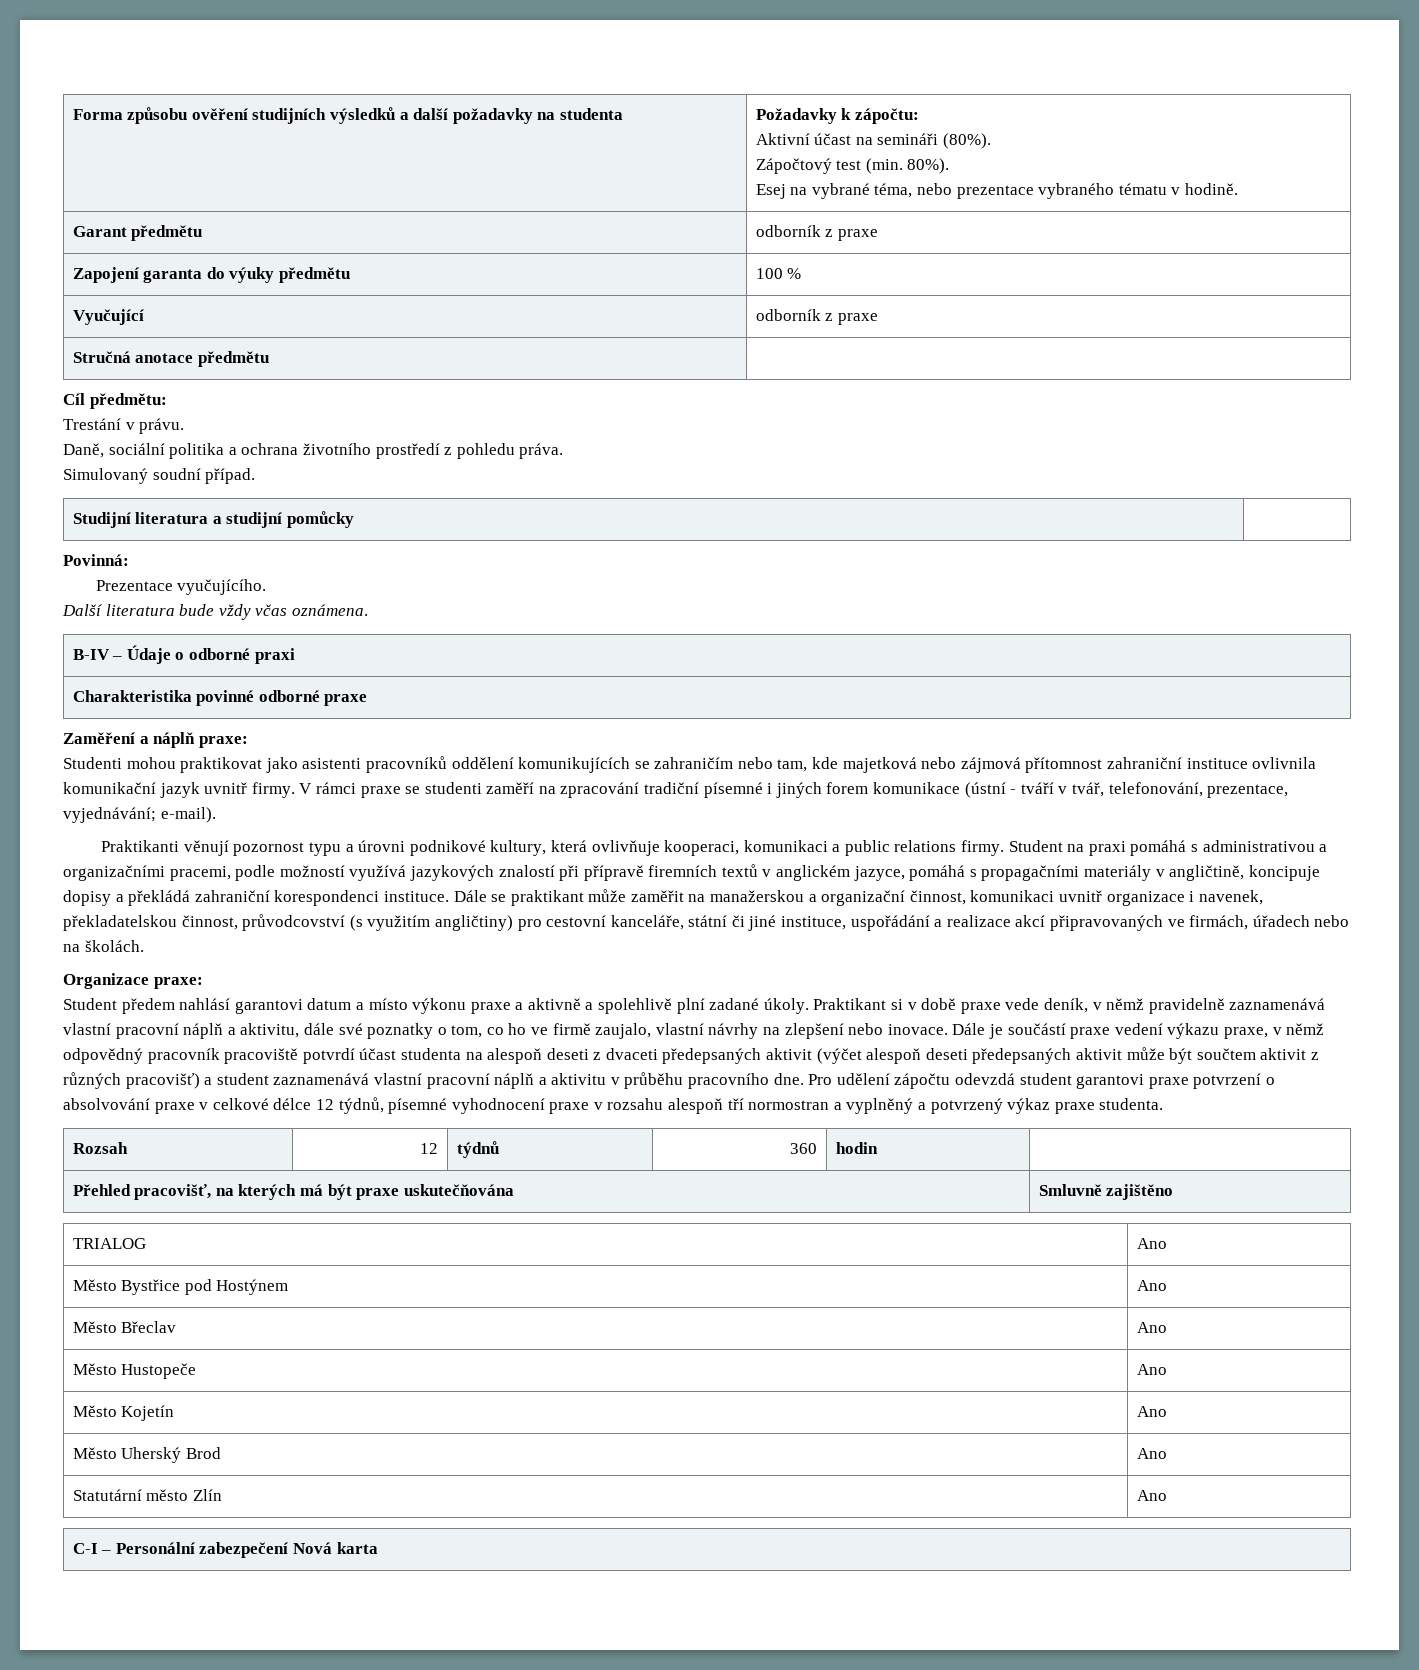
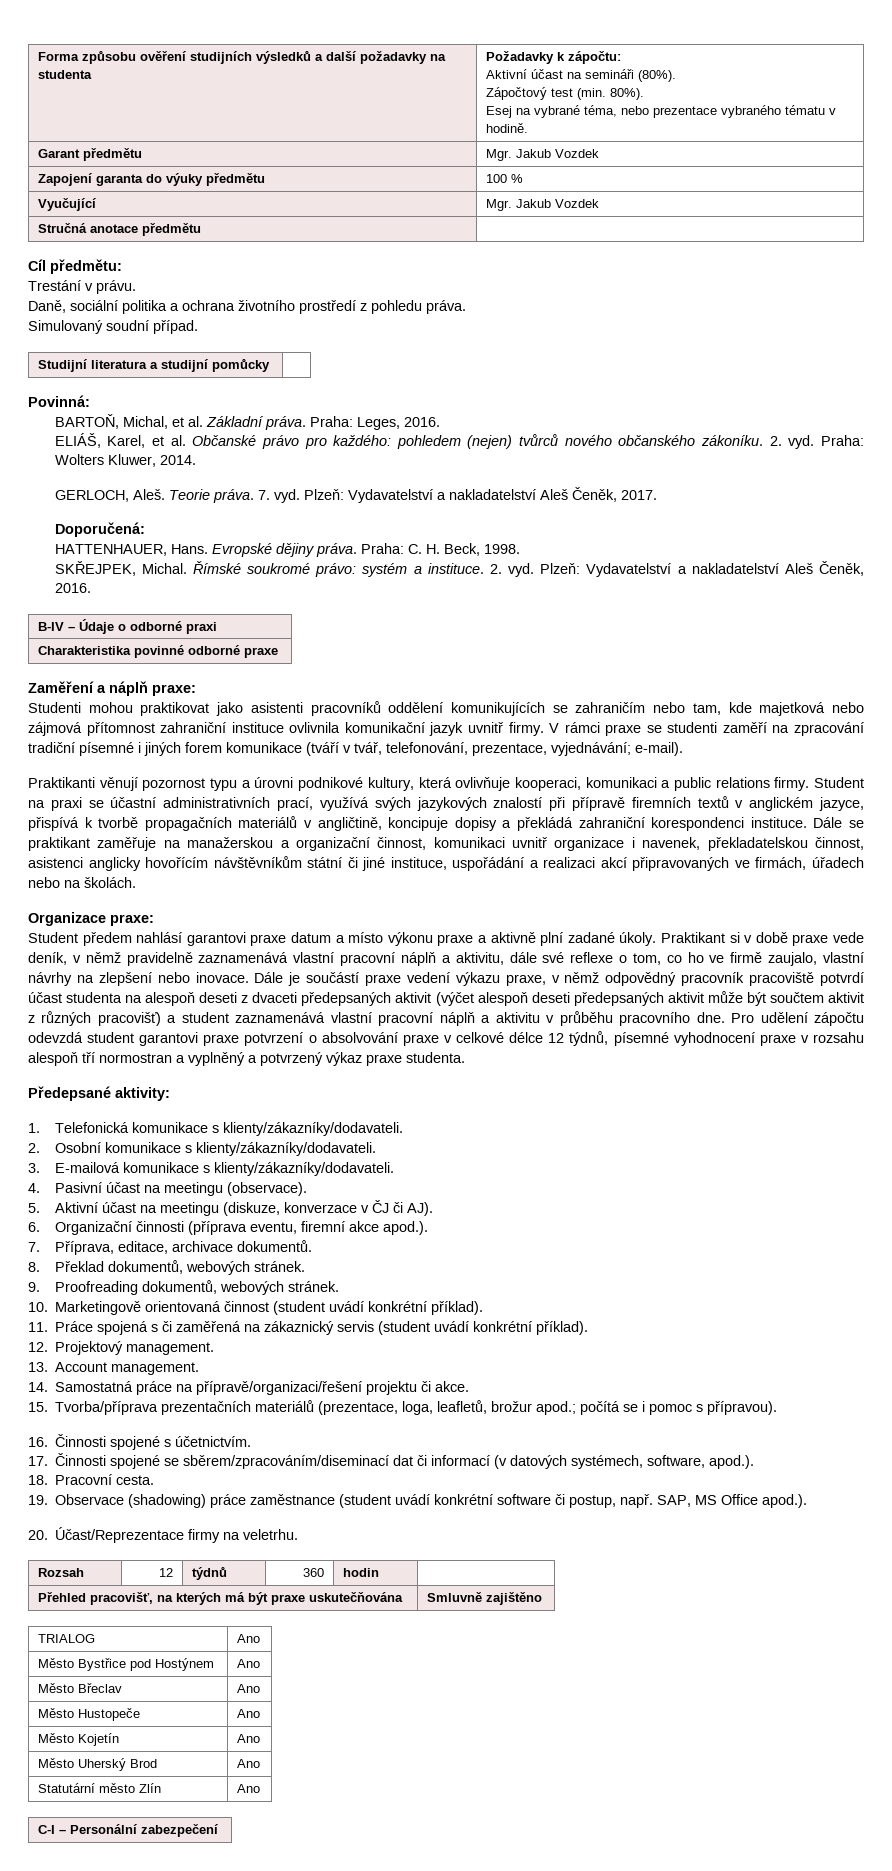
- Garant předmětu | odborník z praxe
+ Garant předmětu | Mgr. Jakub Vozdek
- Vyučující | odborník z praxe
+ Vyučující | Mgr. Jakub Vozdek
- Prezentace vyučujícího.
- Další literatura bude vždy včas oznámena.
+ BARTOŇ, Michal, et al. Základní práva. Praha: Leges, 2016.
+ ELIÁŠ, Karel, et al. Občanské právo pro každého: pohledem (nejen) tvůrců nového občanského zákoníku. 2. vyd. Praha: Wolters Kluwer, 2014.
+ GERLOCH, Aleš. Teorie práva. 7. vyd. Plzeň: Vydavatelství a nakladatelství Aleš Čeněk, 2017.
+ Doporučená:
+ HATTENHAUER, Hans. Evropské dějiny práva. Praha: C. H. Beck, 1998.
+ SKŘEJPEK, Michal. Římské soukromé právo: systém a instituce. 2. vyd. Plzeň: Vydavatelství a nakladatelství Aleš Čeněk, 2016.
- V rámci praxe se studenti zaměří na zpracování tradiční písemné i jiných forem komunikace (ústní - tváří v tvář, telefonování, prezentace, vyjednávání; e-mail).
+ V rámci praxe se studenti zaměří na zpracování tradiční písemné i jiných forem komunikace (tváří v tvář, telefonování, prezentace, vyjednávání; e-mail).
- Student na praxi pomáhá s administrativou a organizačními pracemi, podle možností využívá jazykových znalostí při přípravě firemních textů v anglickém jazyce, pomáhá s propagačními materiály v angličtině, koncipuje dopisy a překládá zahraniční korespondenci instituce.
+ Student na praxi se účastní administrativních prací, využívá svých jazykových znalostí při přípravě firemních textů v anglickém jazyce, přispívá k tvorbě propagačních materiálů v angličtině, koncipuje dopisy a překládá zahraniční korespondenci instituce.
- Dále se praktikant může zaměřit na manažerskou a organizační činnost, komunikaci uvnitř organizace i navenek, překladatelskou činnost, průvodcovství (s využitím angličtiny) pro cestovní kanceláře, státní či jiné instituce, uspořádání a realizace akcí připravovaných ve firmách, úřadech nebo na školách.
+ Dále se praktikant zaměřuje na manažerskou a organizační činnost, komunikaci uvnitř organizace i navenek, překladatelskou činnost, asistenci anglicky hovořícím návštěvníkům státní či jiné instituce, uspořádání a realizaci akcí připravovaných ve firmách, úřadech nebo na školách.
- Student předem nahlásí garantovi datum a místo výkonu praxe a aktivně a spolehlivě plní zadané úkoly.
+ Student předem nahlásí garantovi praxe datum a místo výkonu praxe a aktivně plní zadané úkoly.
- Praktikant si v době praxe vede deník, v němž pravidelně zaznamenává vlastní pracovní náplň a aktivitu, dále své poznatky o tom, co ho ve firmě zaujalo, vlastní návrhy na zlepšení nebo inovace.
+ Praktikant si v době praxe vede deník, v němž pravidelně zaznamenává vlastní pracovní náplň a aktivitu, dále své reflexe o tom, co ho ve firmě zaujalo, vlastní návrhy na zlepšení nebo inovace.
+ Předepsané aktivity:
+ 1. Telefonická komunikace s klienty/zákazníky/dodavateli.
+ 2. Osobní komunikace s klienty/zákazníky/dodavateli.
+ 3. E-mailová komunikace s klienty/zákazníky/dodavateli.
+ 4. Pasivní účast na meetingu (observace).
+ 5. Aktivní účast na meetingu (diskuze, konverzace v ČJ či AJ).
+ 6. Organizační činnosti (příprava eventu, firemní akce apod.).
+ 7. Příprava, editace, archivace dokumentů.
+ 8. Překlad dokumentů, webových stránek.
+ 9. Proofreading dokumentů, webových stránek.
+ 10. Marketingově orientovaná činnost (student uvádí konkrétní příklad).
+ 11. Práce spojená s či zaměřená na zákaznický servis (student uvádí konkrétní příklad).
+ 12. Projektový management.
+ 13. Account management.
+ 14. Samostatná práce na přípravě/organizaci/řešení projektu či akce.
+ 15. Tvorba/příprava prezentačních materiálů (prezentace, loga, leafletů, brožur apod.; počítá se i pomoc s přípravou).
+ 16. Činnosti spojené s účetnictvím.
+ 17. Činnosti spojené se sběrem/zpracováním/diseminací dat či informací (v datových systémech, software, apod.).
+ 18. Pracovní cesta.
+ 19. Observace (shadowing) práce zaměstnance (student uvádí konkrétní software či postup, např. SAP, MS Office apod.).
+ 20. Účast/Reprezentace firmy na veletrhu.
- C-I – Personální zabezpečení Nová karta
+ C-I – Personální zabezpečení

